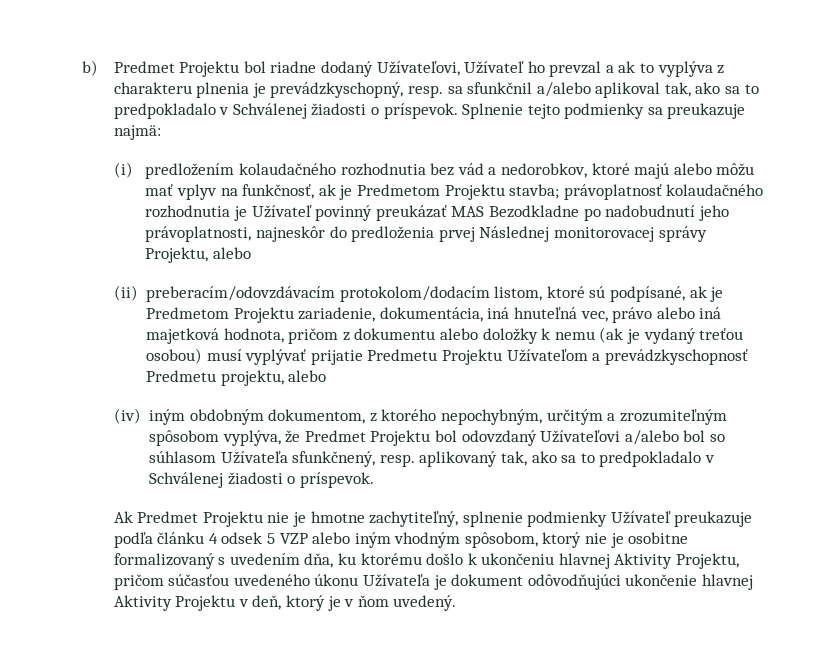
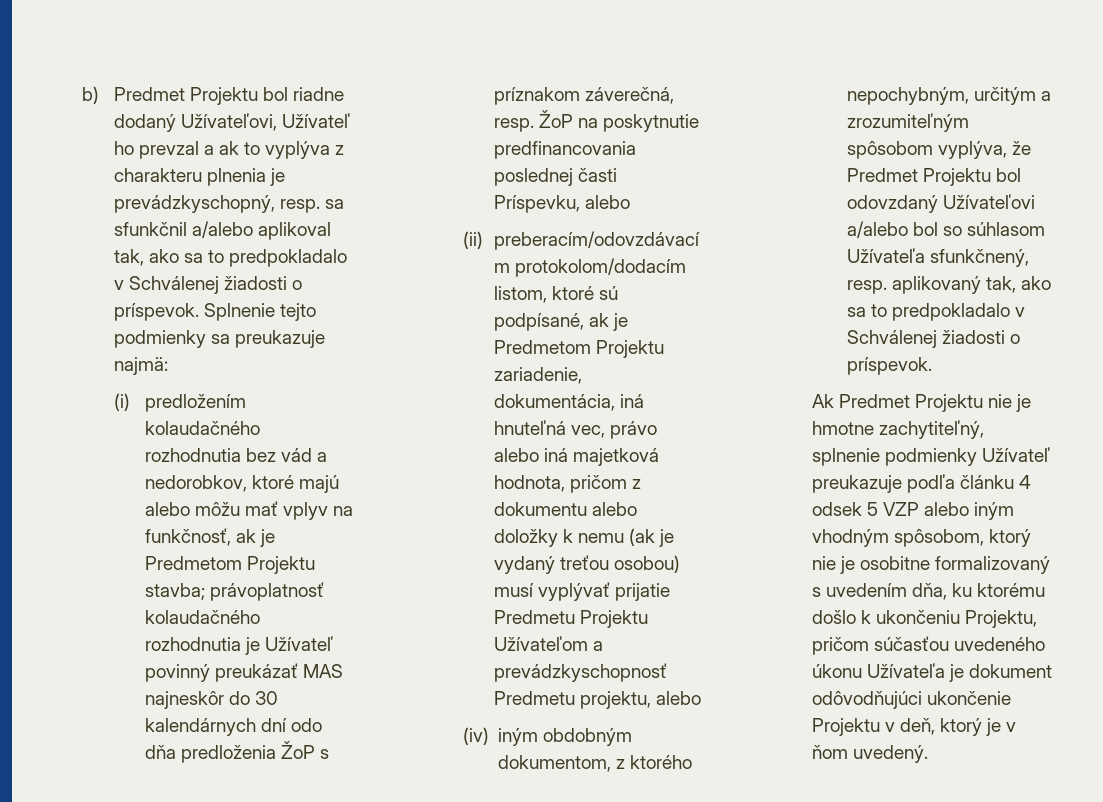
- (i) predložením kolaudačného rozhodnutia bez vád a nedorobkov, ktoré majú alebo môžu mať vplyv na funkčnosť, ak je Predmetom Projektu stavba; právoplatnosť kolaudačného rozhodnutia je Užívateľ povinný preukázať MAS Bezodkladne po nadobudnutí jeho právoplatnosti, najneskôr do predloženia prvej Následnej monitorovacej správy Projektu, alebo
+ (i) predložením kolaudačného rozhodnutia bez vád a nedorobkov, ktoré majú alebo môžu mať vplyv na funkčnosť, ak je Predmetom Projektu stavba; právoplatnosť kolaudačného rozhodnutia je Užívateľ povinný preukázať MAS najneskôr do 30 kalendárnych dní odo dňa predloženia ŽoP s príznakom záverečná, resp. ŽoP na poskytnutie predfinancovania poslednej časti Príspevku, alebo
- Ak Predmet Projektu nie je hmotne zachytiteľný, splnenie podmienky Užívateľ preukazuje podľa článku 4 odsek 5 VZP alebo iným vhodným spôsobom, ktorý nie je osobitne formalizovaný s uvedením dňa, ku ktorému došlo k ukončeniu hlavnej Aktivity Projektu, pričom súčasťou uvedeného úkonu Užívateľa je dokument odôvodňujúci ukončenie hlavnej Aktivity Projektu v deň, ktorý je v ňom uvedený.
+ Ak Predmet Projektu nie je hmotne zachytiteľný, splnenie podmienky Užívateľ preukazuje podľa článku 4 odsek 5 VZP alebo iným vhodným spôsobom, ktorý nie je osobitne formalizovaný s uvedením dňa, ku ktorému došlo k ukončeniu Projektu, pričom súčasťou uvedeného úkonu Užívateľa je dokument odôvodňujúci ukončenie Projektu v deň, ktorý je v ňom uvedený.

